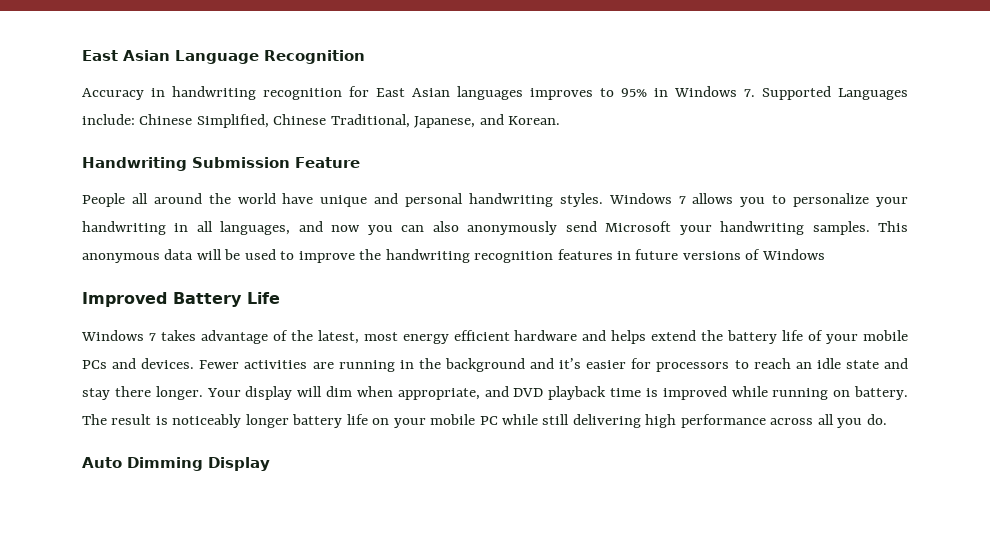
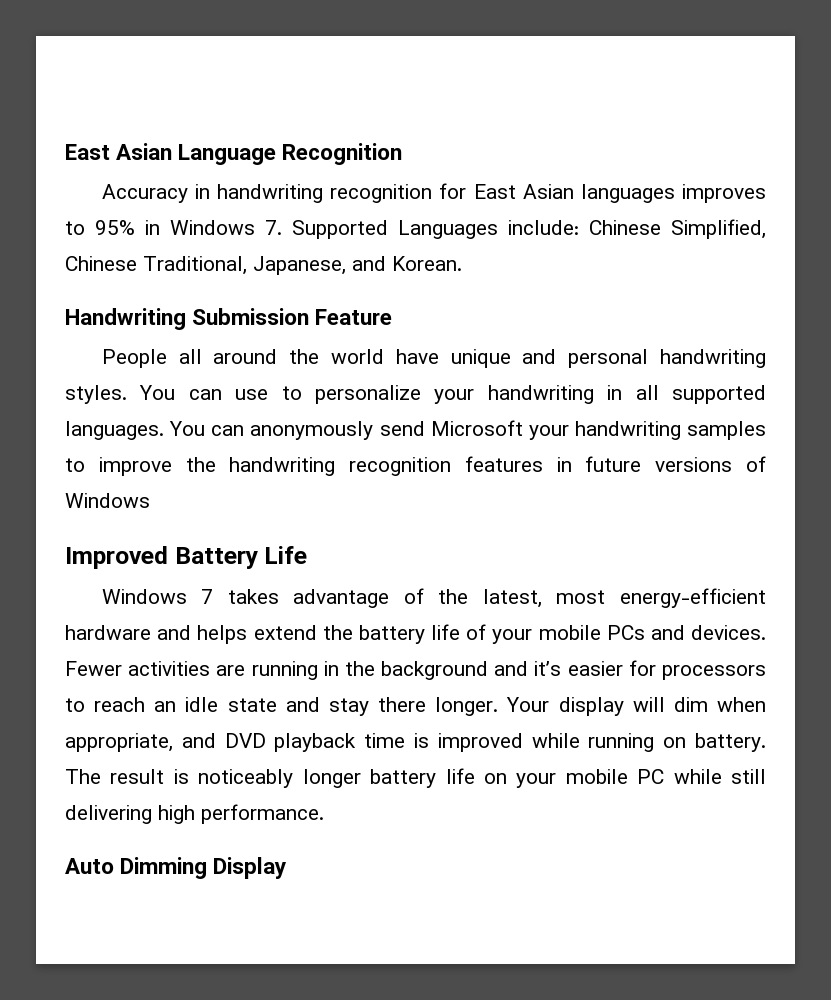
- Windows 7 allows you to personalize your handwriting in all languages, and now you can also anonymously send Microsoft your handwriting samples. This anonymous data will be used to improve the handwriting recognition features in future versions of Windows
+ You can use to personalize your handwriting in all supported languages. You can anonymously send Microsoft your handwriting samples to improve the handwriting recognition features in future versions of Windows
- Windows 7 takes advantage of the latest, most energy efficient hardware and helps extend the battery life of your mobile PCs and devices.
+ Windows 7 takes advantage of the latest, most energy-efficient hardware and helps extend the battery life of your mobile PCs and devices.
- The result is noticeably longer battery life on your mobile PC while still delivering high performance across all you do.
+ The result is noticeably longer battery life on your mobile PC while still delivering high performance.

